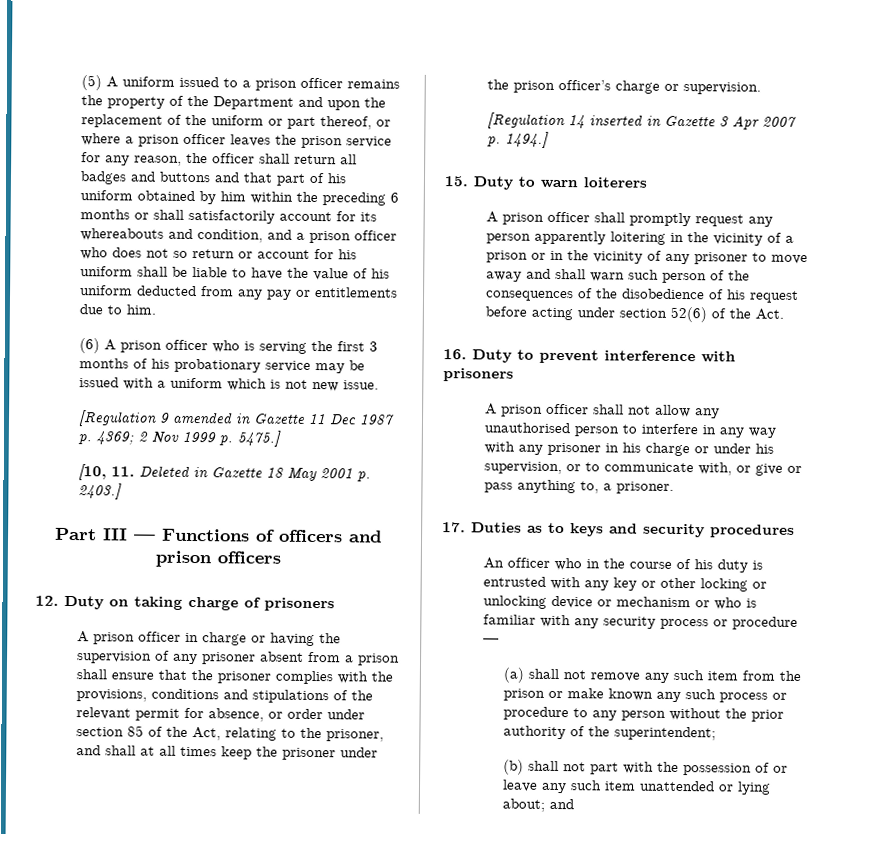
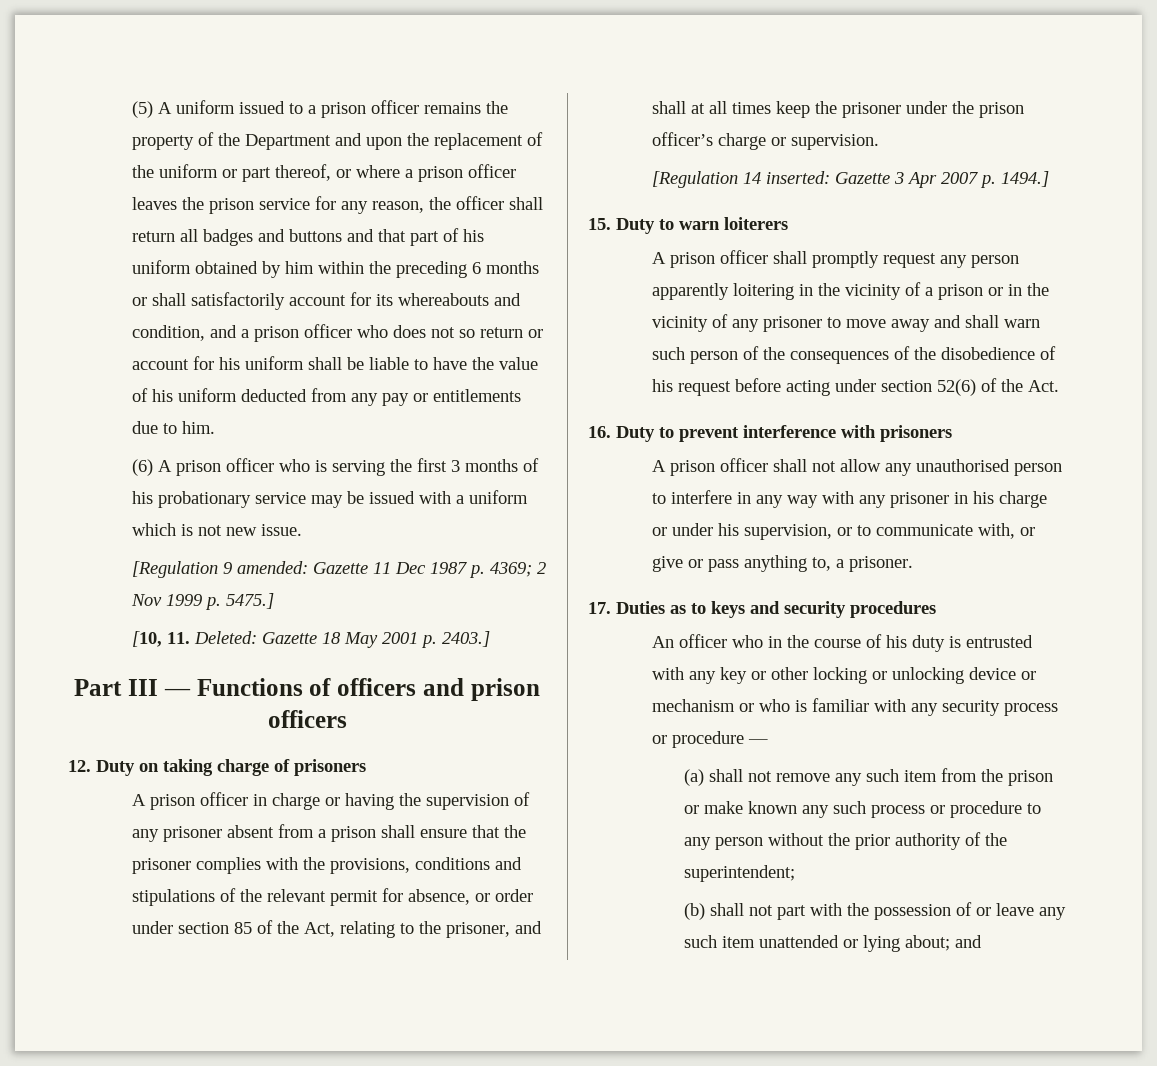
- [Regulation 9 amended in Gazette 11 Dec 1987 p. 4369; 2 Nov 1999 p. 5475.]
+ [Regulation 9 amended: Gazette 11 Dec 1987 p. 4369; 2 Nov 1999 p. 5475.]
- [10, 11. Deleted in Gazette 18 May 2001 p. 2403.]
+ [10, 11. Deleted: Gazette 18 May 2001 p. 2403.]
- [Regulation 14 inserted in Gazette 3 Apr 2007 p. 1494.]
+ [Regulation 14 inserted: Gazette 3 Apr 2007 p. 1494.]

